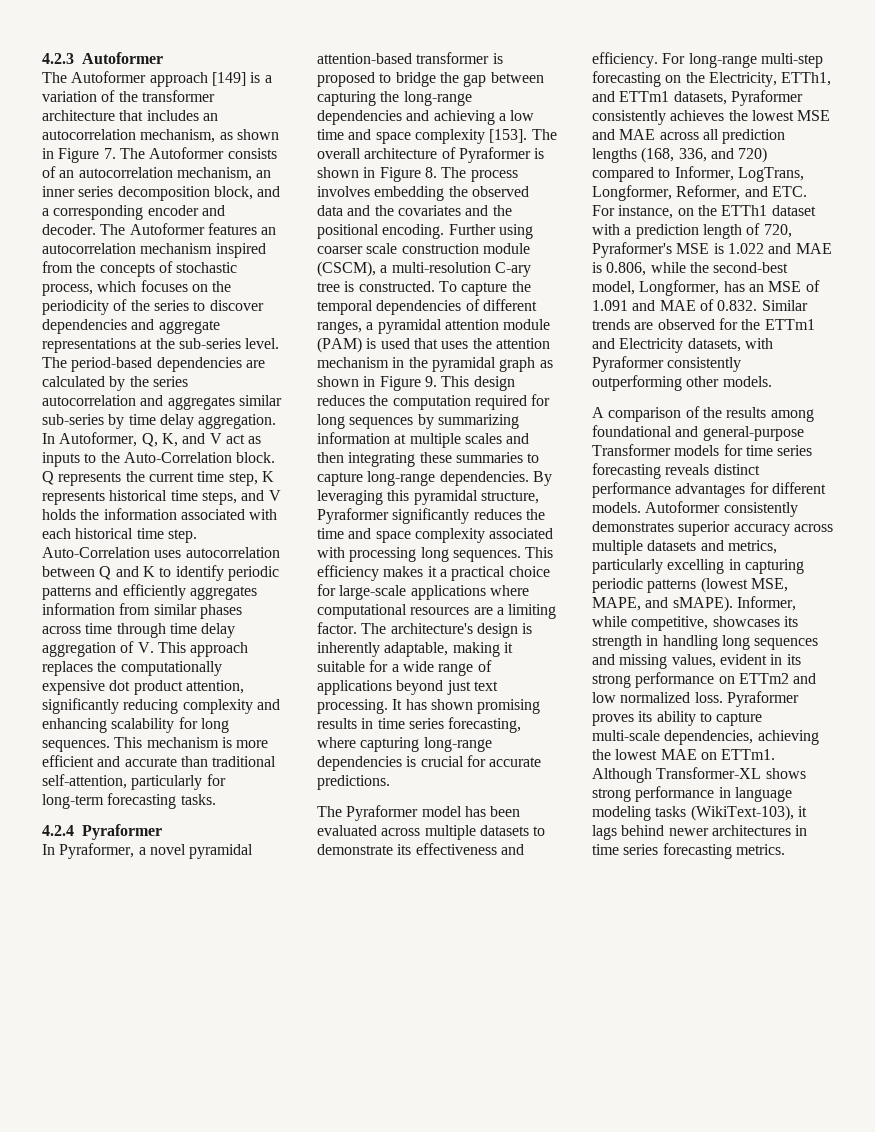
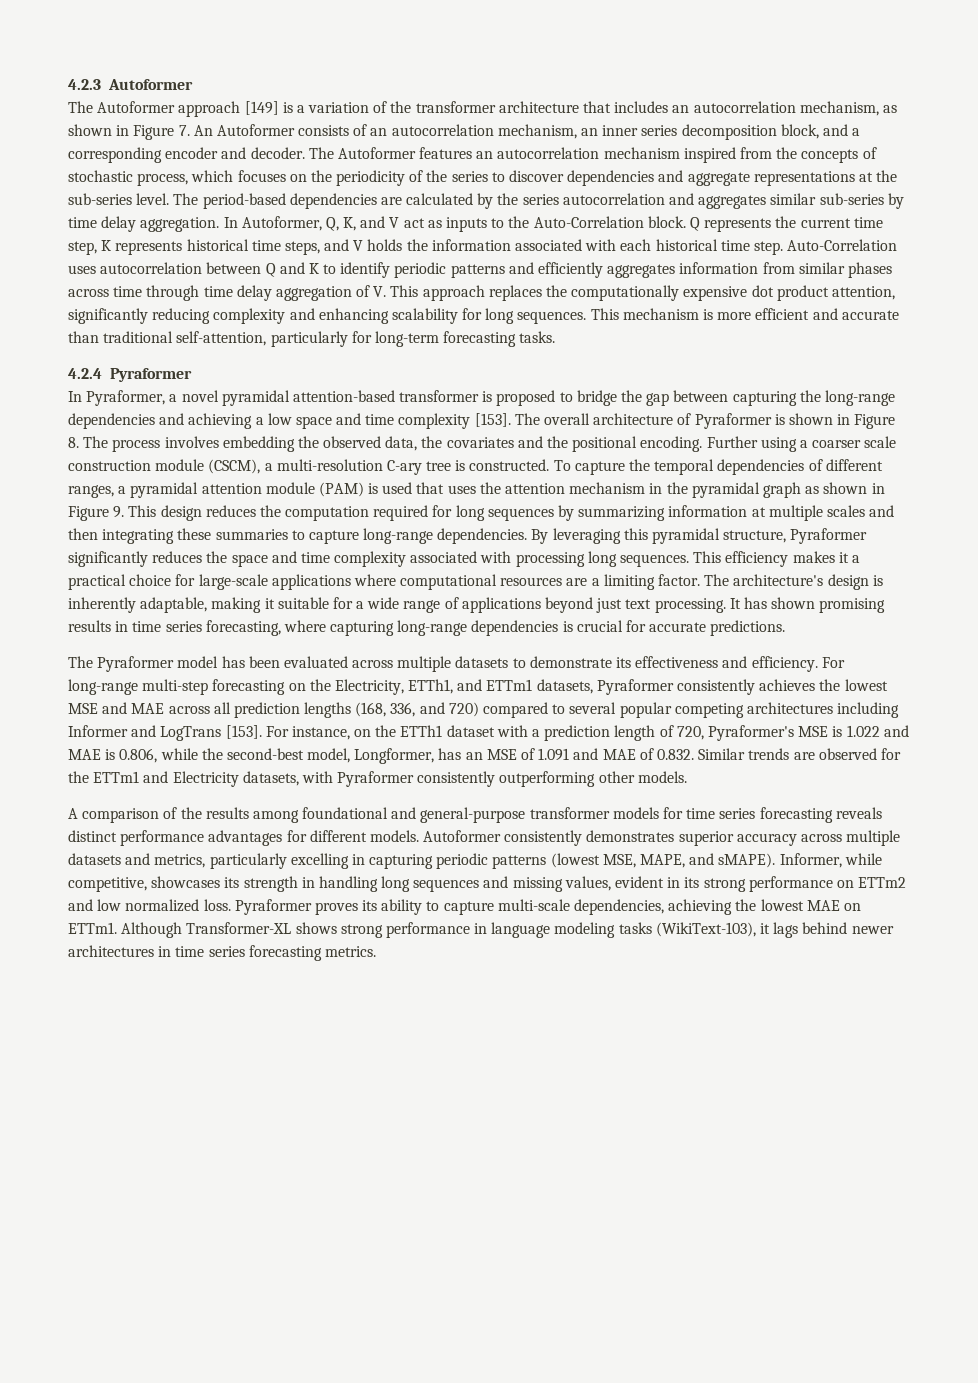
- The Autoformer approach [149] is a variation of the transformer architecture that includes an autocorrelation mechanism, as shown in Figure 7. The Autoformer consists of an autocorrelation mechanism, an inner series decomposition block, and a corresponding encoder and decoder.
+ The Autoformer approach [149] is a variation of the transformer architecture that includes an autocorrelation mechanism, as shown in Figure 7. An Autoformer consists of an autocorrelation mechanism, an inner series decomposition block, and a corresponding encoder and decoder.
- In Pyraformer, a novel pyramidal attention-based transformer is proposed to bridge the gap between capturing the long-range dependencies and achieving a low time and space complexity [153].
+ In Pyraformer, a novel pyramidal attention-based transformer is proposed to bridge the gap between capturing the long-range dependencies and achieving a low space and time complexity [153].
- The overall architecture of Pyraformer is shown in Figure 8. The process involves embedding the observed data and the covariates and the positional encoding.
+ The overall architecture of Pyraformer is shown in Figure 8. The process involves embedding the observed data, the covariates and the positional encoding.
- Further using coarser scale construction module (CSCM), a multi-resolution C-ary tree is constructed.
+ Further using a coarser scale construction module (CSCM), a multi-resolution C-ary tree is constructed.
- By leveraging this pyramidal structure, Pyraformer significantly reduces the time and space complexity associated with processing long sequences.
+ By leveraging this pyramidal structure, Pyraformer significantly reduces the space and time complexity associated with processing long sequences.
- For long-range multi-step forecasting on the Electricity, ETTh1, and ETTm1 datasets, Pyraformer consistently achieves the lowest MSE and MAE across all prediction lengths (168, 336, and 720) compared to Informer, LogTrans, Longformer, Reformer, and ETC. For instance, on the ETTh1 dataset with a prediction length of 720, Pyraformer's MSE is 1.022 and MAE is 0.806, while the second-best model, Longformer, has an MSE of 1.091 and MAE of 0.832. Similar trends are observed for the ETTm1 and Electricity datasets, with Pyraformer consistently outperforming other models.
+ For long-range multi-step forecasting on the Electricity, ETTh1, and ETTm1 datasets, Pyraformer consistently achieves the lowest MSE and MAE across all prediction lengths (168, 336, and 720) compared to several popular competing architectures including Informer and LogTrans [153]. For instance, on the ETTh1 dataset with a prediction length of 720, Pyraformer's MSE is 1.022 and MAE is 0.806, while the second-best model, Longformer, has an MSE of 1.091 and MAE of 0.832. Similar trends are observed for the ETTm1 and Electricity datasets, with Pyraformer consistently outperforming other models.
- A comparison of the results among foundational and general-purpose Transformer models for time series forecasting reveals distinct performance advantages for different models.
+ A comparison of the results among foundational and general-purpose transformer models for time series forecasting reveals distinct performance advantages for different models.

